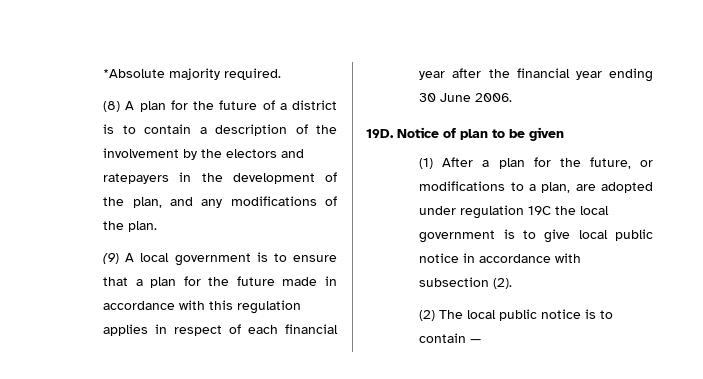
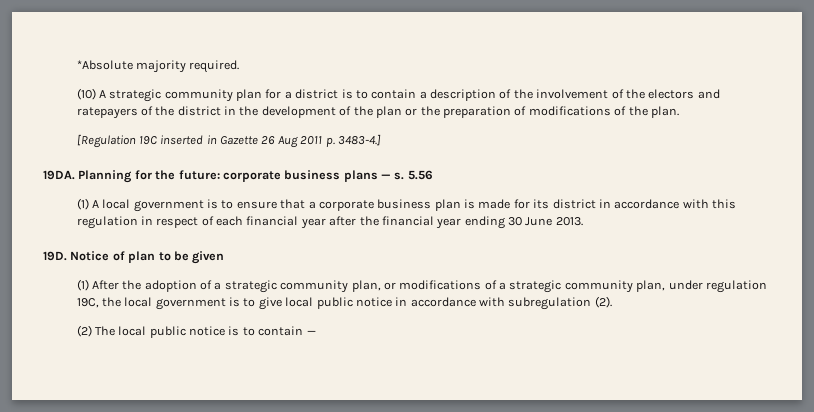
- (8) A plan for the future of a district is to contain a description of the involvement by the electors and ratepayers in the development of the plan, and any modifications of the plan.
+ (10) A strategic community plan for a district is to contain a description of the involvement of the electors and ratepayers of the district in the development of the plan or the preparation of modifications of the plan.
- (9) A local government is to ensure that a plan for the future made in accordance with this regulation applies in respect of each financial year after the financial year ending 30 June 2006.
+ [Regulation 19C inserted in Gazette 26 Aug 2011 p. 3483-4.]
+ 19DA. Planning for the future: corporate business plans — s. 5.56
+ (1) A local government is to ensure that a corporate business plan is made for its district in accordance with this regulation in respect of each financial year after the financial year ending 30 June 2013.
- (1) After a plan for the future, or modifications to a plan, are adopted under regulation 19C the local government is to give local public notice in accordance with subsection (2).
+ (1) After the adoption of a strategic community plan, or modifications of a strategic community plan, under regulation 19C, the local government is to give local public notice in accordance with subregulation (2).

